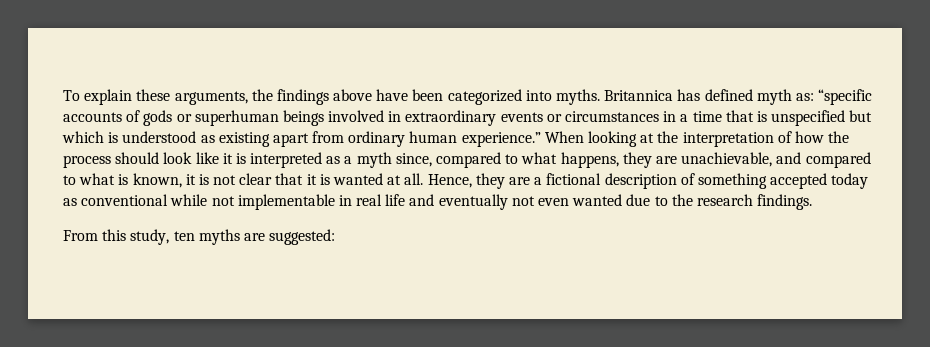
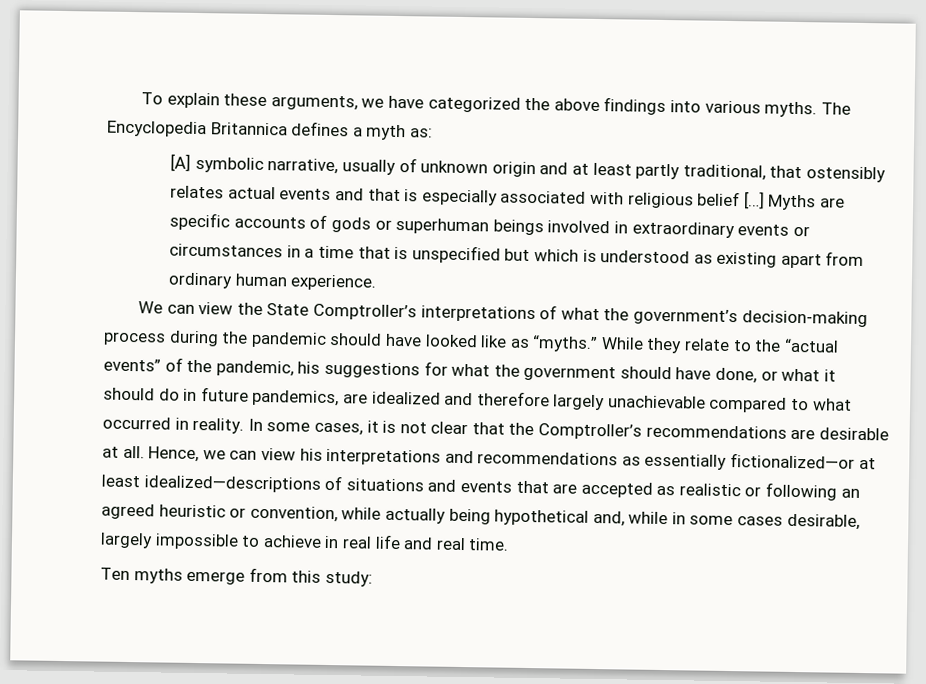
- To explain these arguments, the findings above have been categorized into myths. Britannica has defined myth as: “specific accounts of gods or superhuman beings involved in extraordinary events or circumstances in a time that is unspecified but which is understood as existing apart from ordinary human experience.” When looking at the interpretation of how the process should look like it is interpreted as a myth since, compared to what happens, they are unachievable, and compared to what is known, it is not clear that it is wanted at all. Hence, they are a fictional description of something accepted today as conventional while not implementable in real life and eventually not even wanted due to the research findings.
- From this study, ten myths are suggested:
+ To explain these arguments, we have categorized the above findings into various myths. The Encyclopedia Britannica defines a myth as:
+ [A] symbolic narrative, usually of unknown origin and at least partly traditional, that ostensibly relates actual events and that is especially associated with religious belief […] Myths are specific accounts of gods or superhuman beings involved in extraordinary events or circumstances in a time that is unspecified but which is understood as existing apart from ordinary human experience.
+ We can view the State Comptroller’s interpretations of what the government’s decision-making process during the pandemic should have looked like as “myths.” While they relate to the “actual events” of the pandemic, his suggestions for what the government should have done, or what it should do in future pandemics, are idealized and therefore largely unachievable compared to what occurred in reality. In some cases, it is not clear that the Comptroller’s recommendations are desirable at all. Hence, we can view his interpretations and recommendations as essentially fictionalized—or at least idealized—descriptions of situations and events that are accepted as realistic or following an agreed heuristic or convention, while actually being hypothetical and, while in some cases desirable, largely impossible to achieve in real life and real time.
+ Ten myths emerge from this study:

